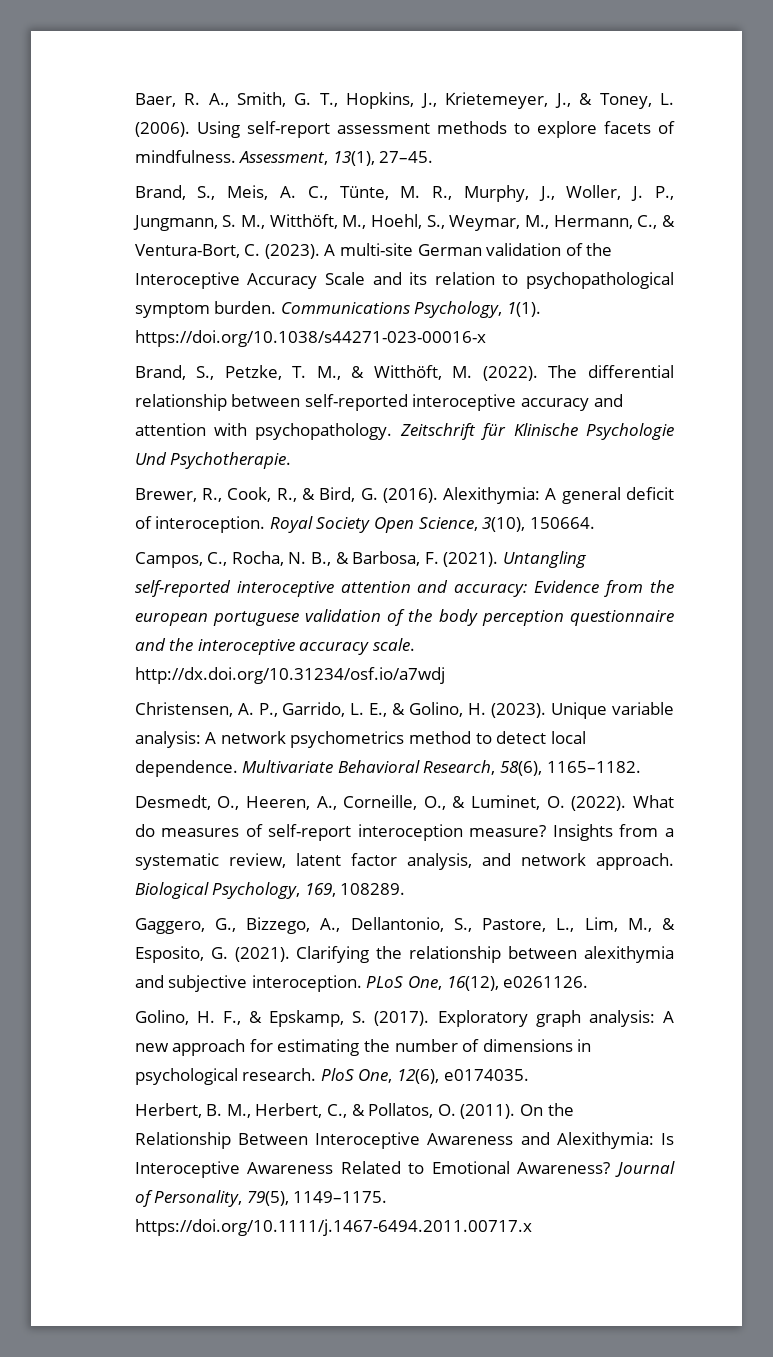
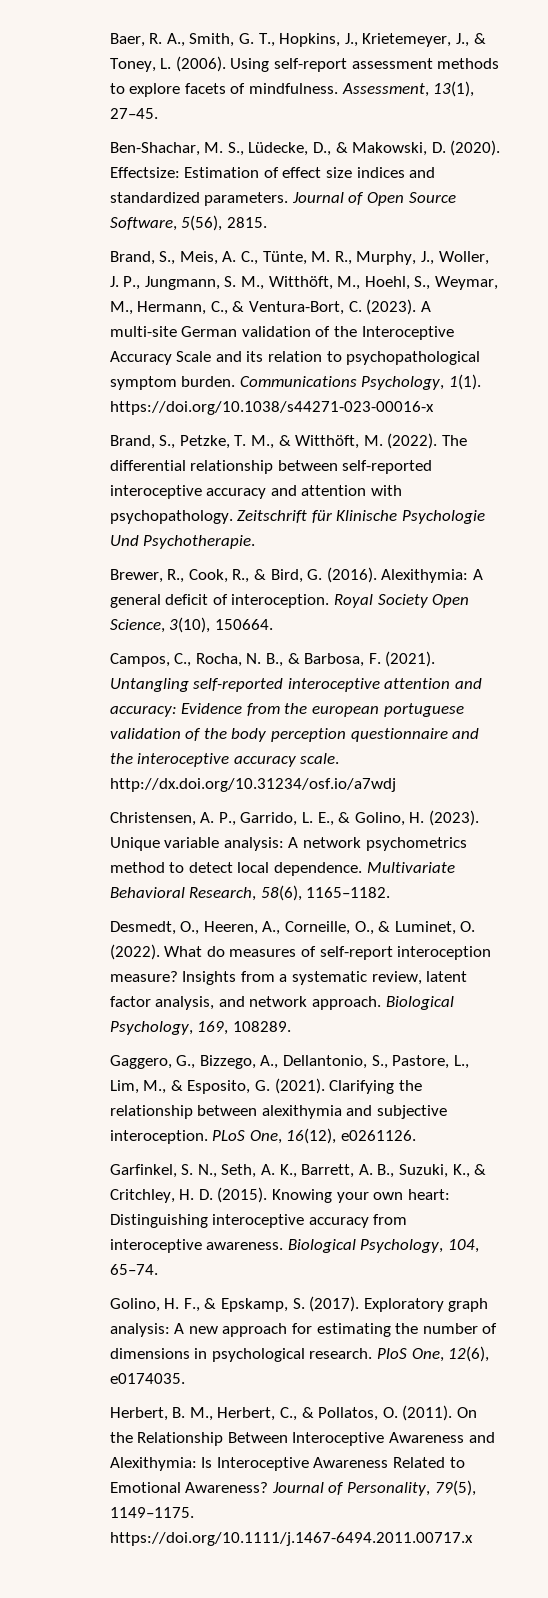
+ Ben-Shachar, M. S., Lüdecke, D., & Makowski, D. (2020). Effectsize: Estimation of effect size indices and standardized parameters. Journal of Open Source Software, 5(56), 2815.
+ Garfinkel, S. N., Seth, A. K., Barrett, A. B., Suzuki, K., & Critchley, H. D. (2015). Knowing your own heart: Distinguishing interoceptive accuracy from interoceptive awareness. Biological Psychology, 104, 65–74.

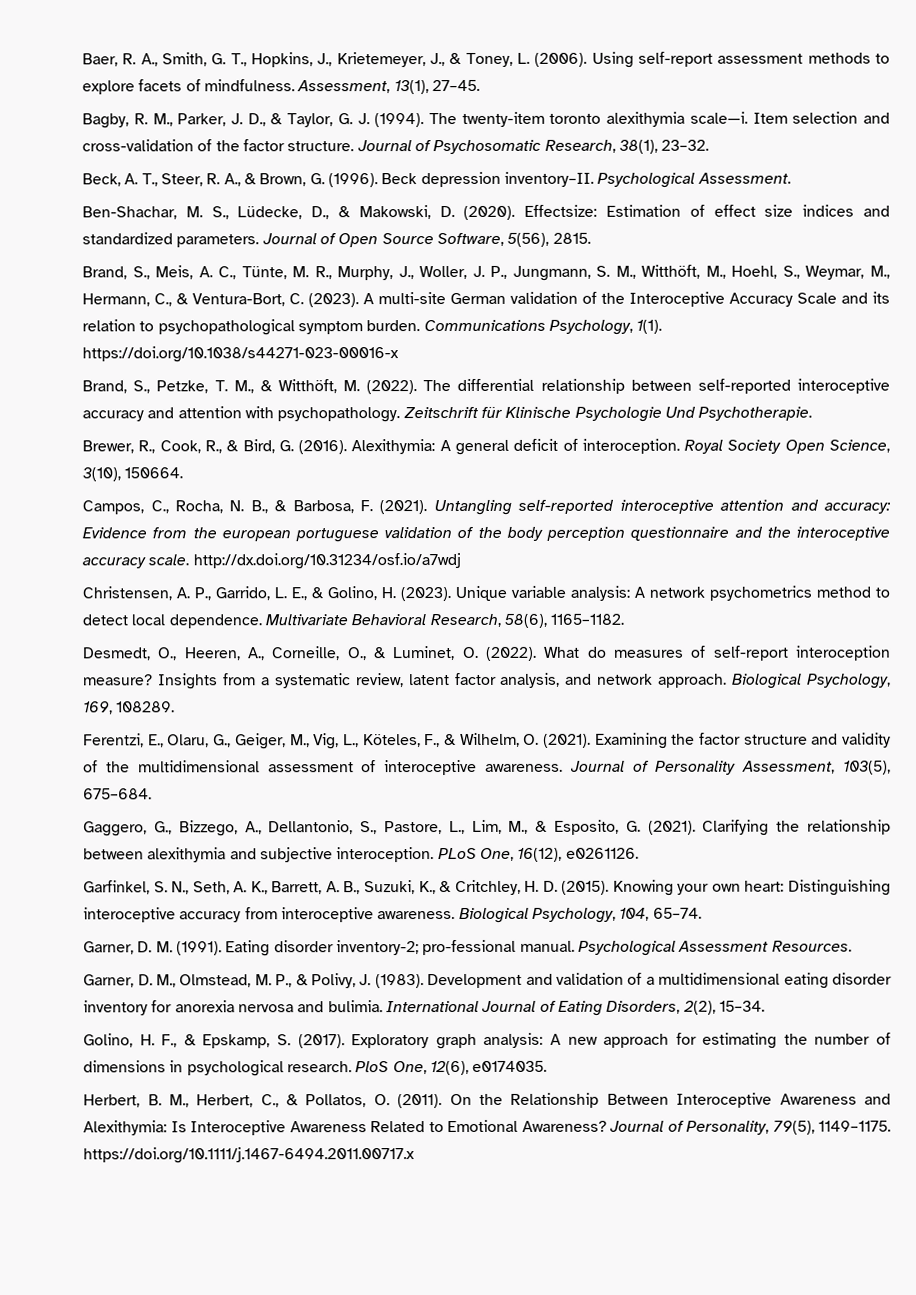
+ Bagby, R. M., Parker, J. D., & Taylor, G. J. (1994). The twenty-item toronto alexithymia scale—i. Item selection and cross-validation of the factor structure. Journal of Psychosomatic Research, 38(1), 23–32.
+ Beck, A. T., Steer, R. A., & Brown, G. (1996). Beck depression inventory–II. Psychological Assessment.
+ Ferentzi, E., Olaru, G., Geiger, M., Vig, L., Köteles, F., & Wilhelm, O. (2021). Examining the factor structure and validity of the multidimensional assessment of interoceptive awareness. Journal of Personality Assessment, 103(5), 675–684.
+ Garner, D. M. (1991). Eating disorder inventory-2; pro-fessional manual. Psychological Assessment Resources.
+ Garner, D. M., Olmstead, M. P., & Polivy, J. (1983). Development and validation of a multidimensional eating disorder inventory for anorexia nervosa and bulimia. International Journal of Eating Disorders, 2(2), 15–34.

